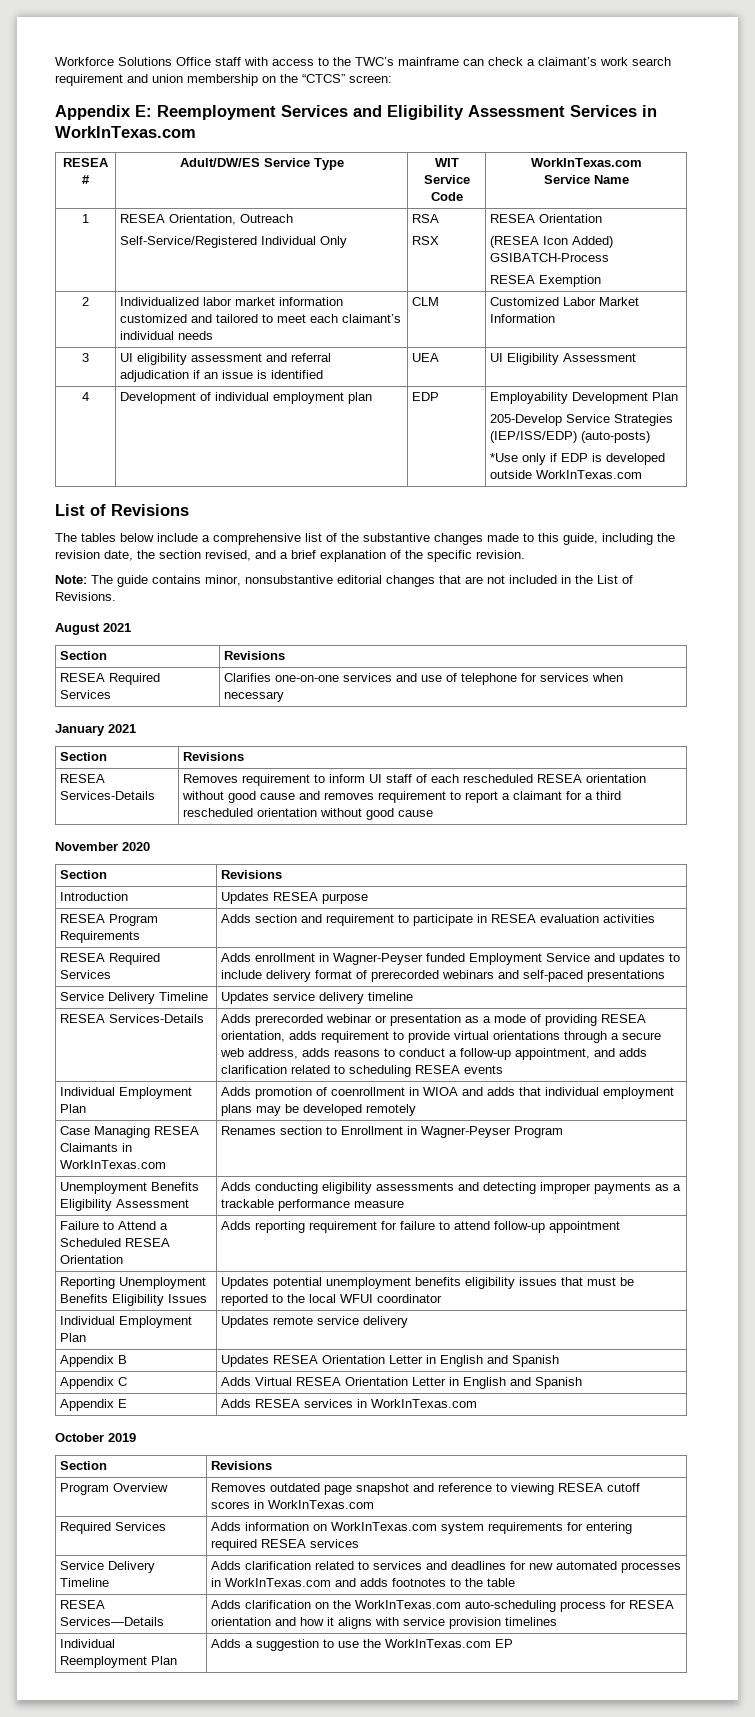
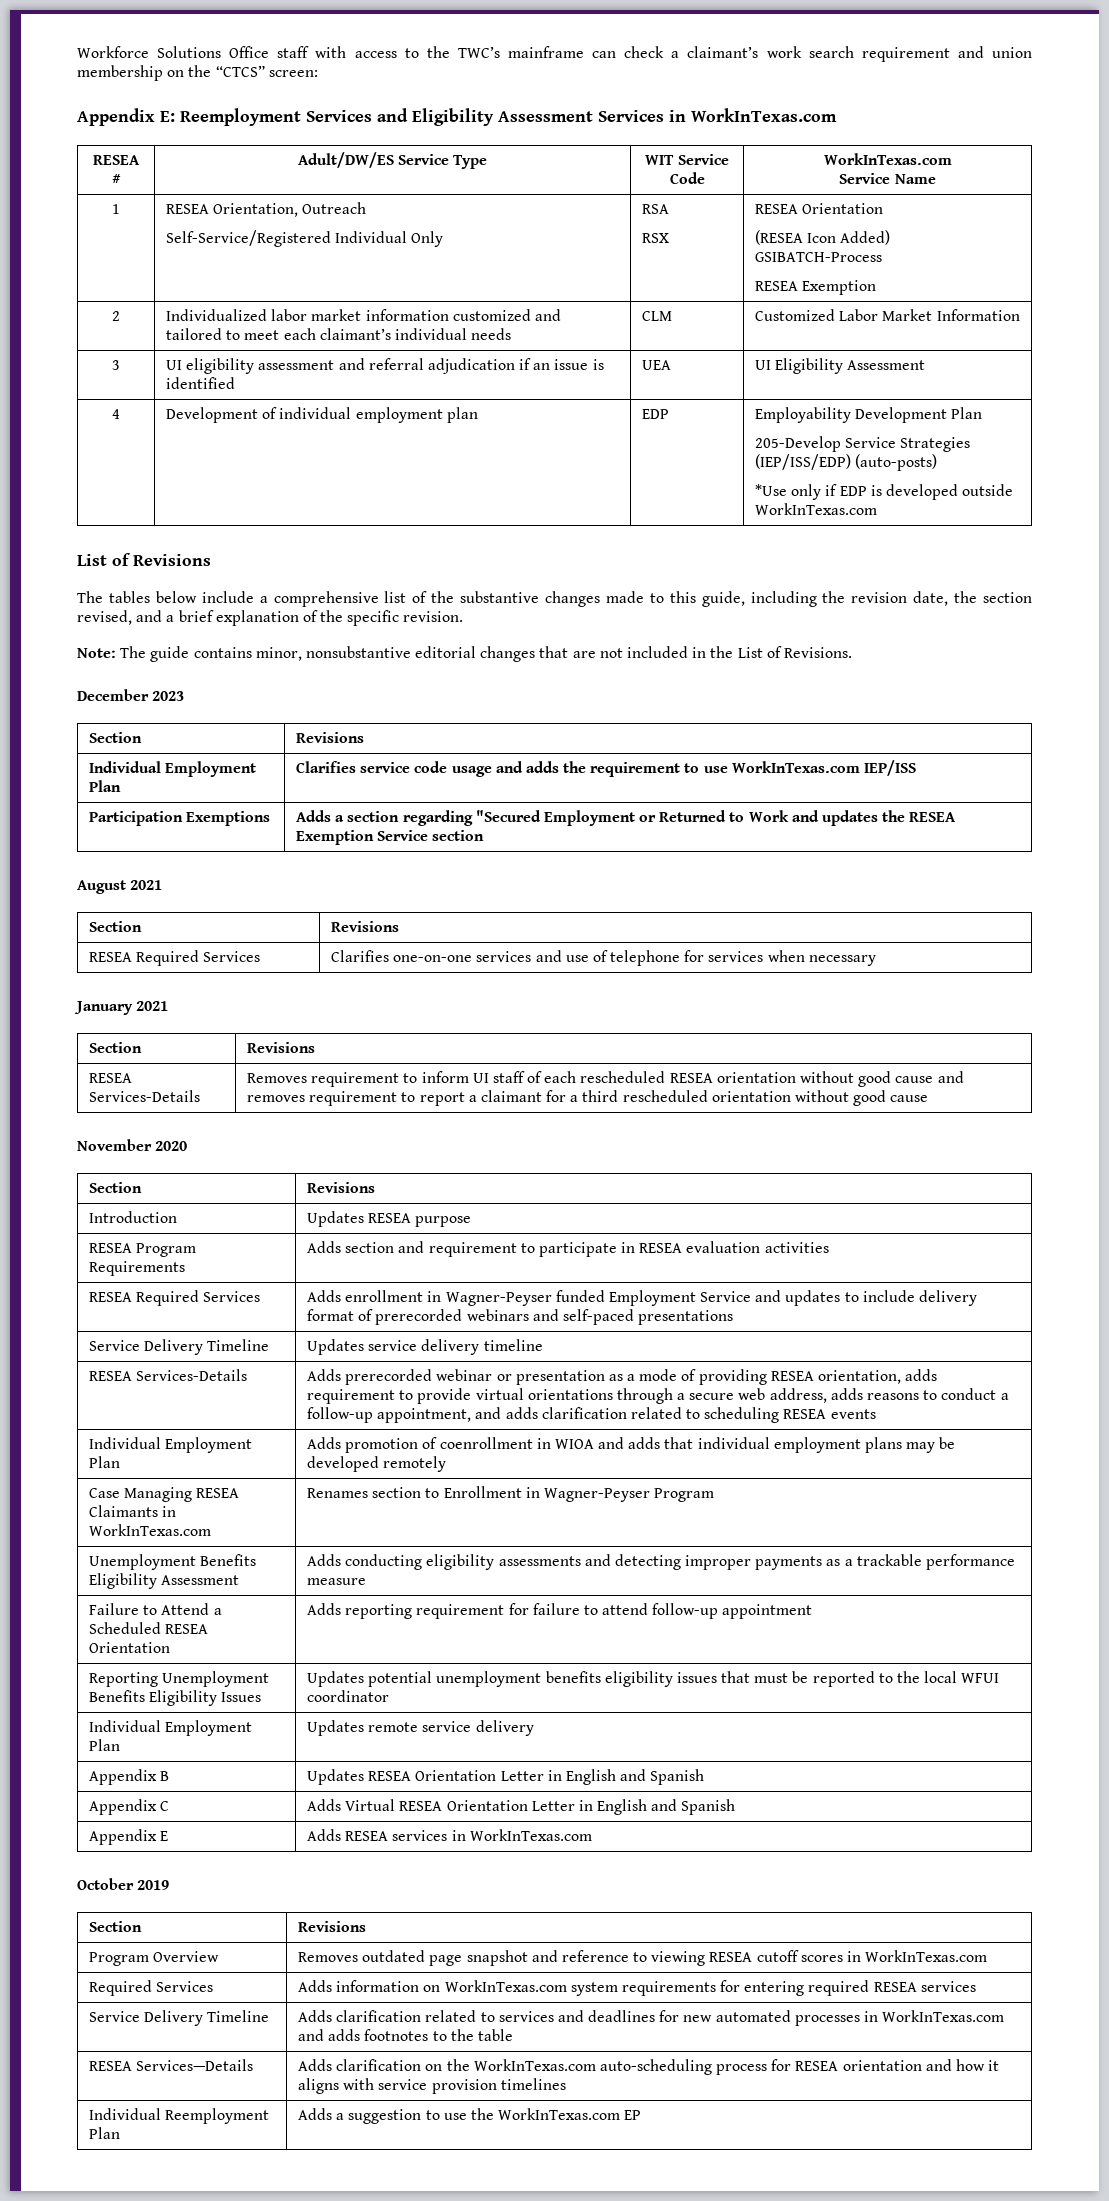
+ December 2023
+ Section | Revisions
+ Individual Employment Plan | Clarifies service code usage and adds the requirement to use WorkInTexas.com IEP/ISS
+ Participation Exemptions | Adds a section regarding "Secured Employment or Returned to Work and updates the RESEA Exemption Service section

